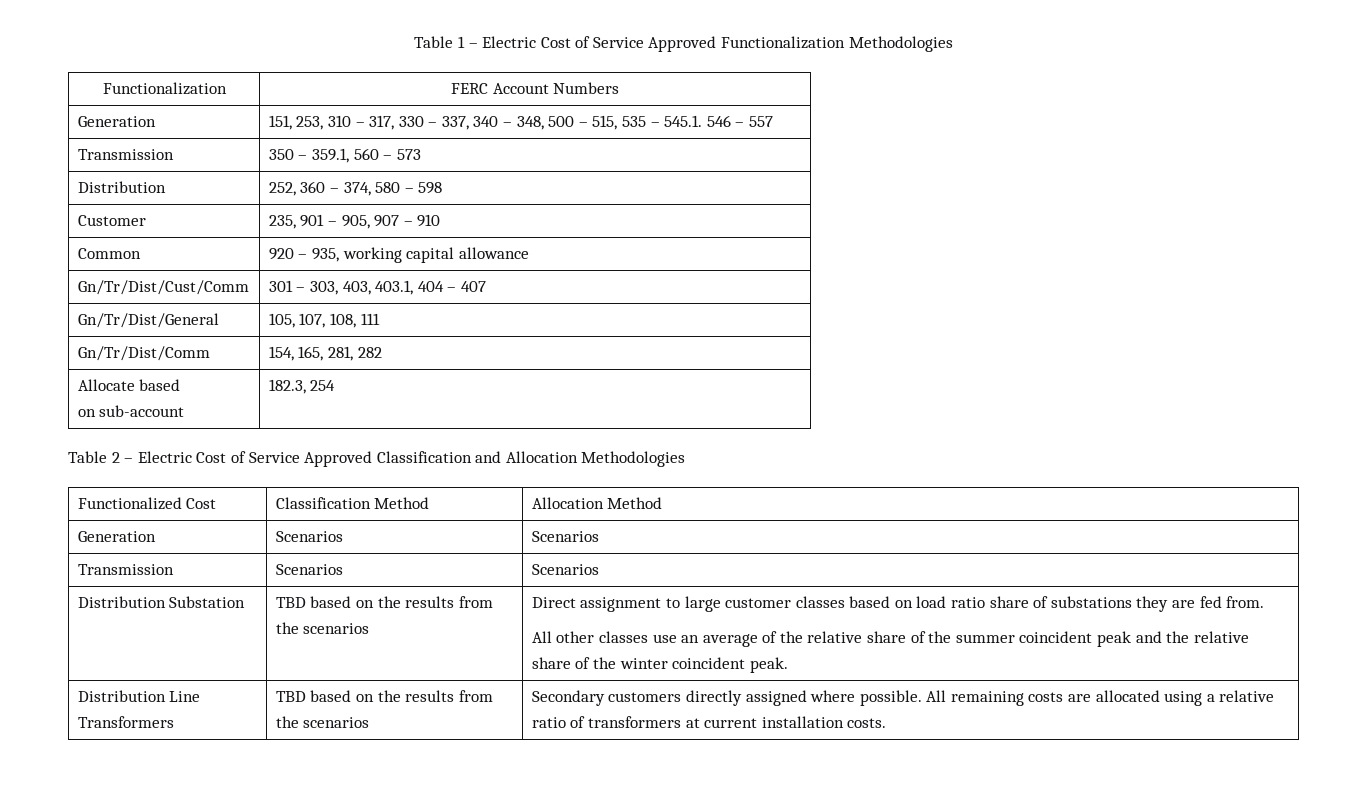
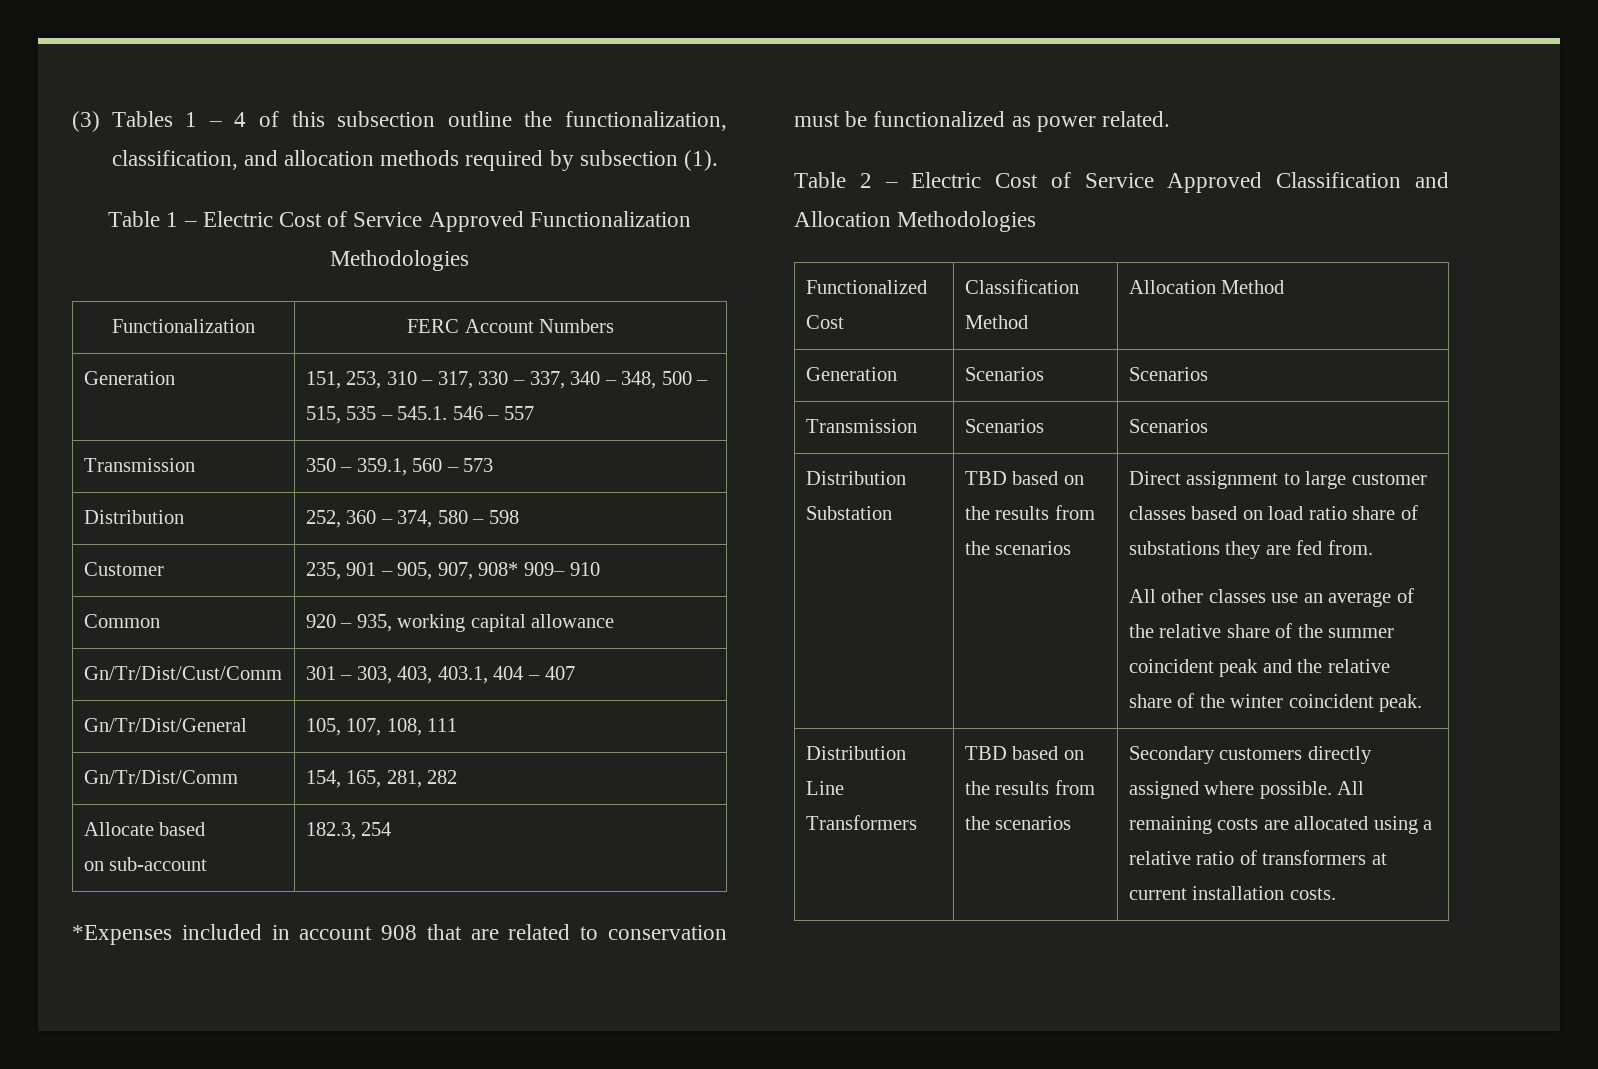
+ (3) Tables 1 – 4 of this subsection outline the functionalization, classification, and allocation methods required by subsection (1).
- Customer | 235, 901 – 905, 907 – 910
+ Customer | 235, 901 – 905, 907, 908* 909– 910
+ *Expenses included in account 908 that are related to conservation must be functionalized as power related.

